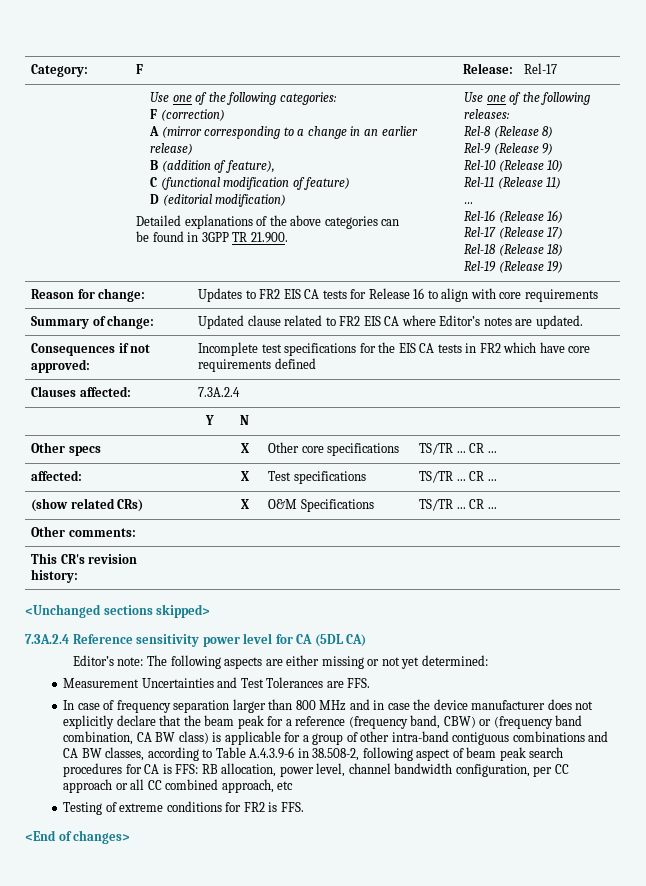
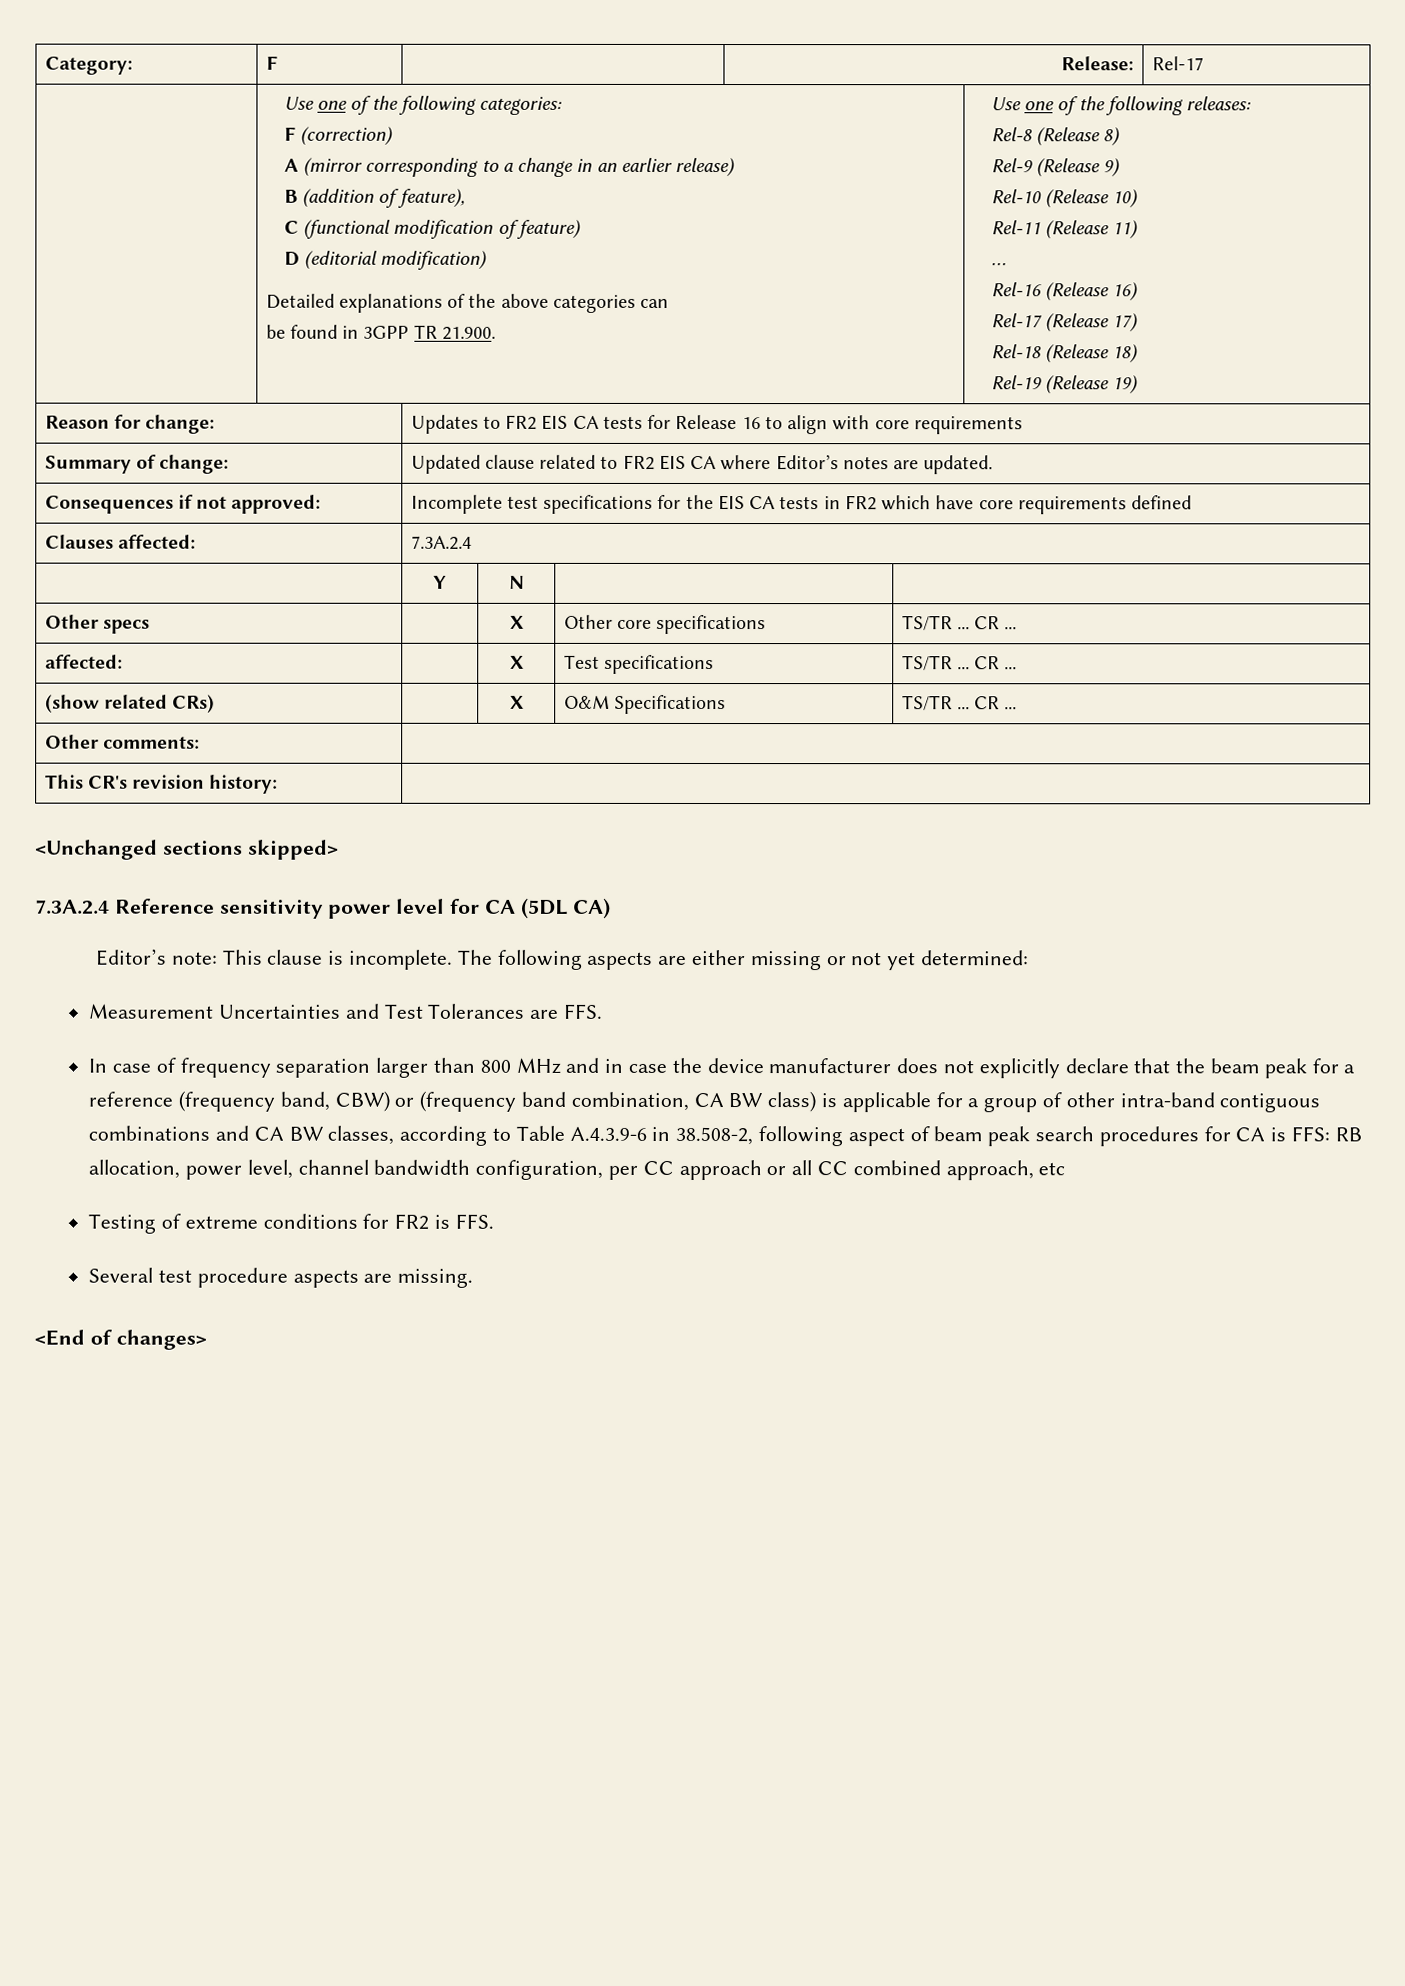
- Editor’s note: The following aspects are either missing or not yet determined:
+ Editor’s note: This clause is incomplete. The following aspects are either missing or not yet determined:
+ Several test procedure aspects are missing.

